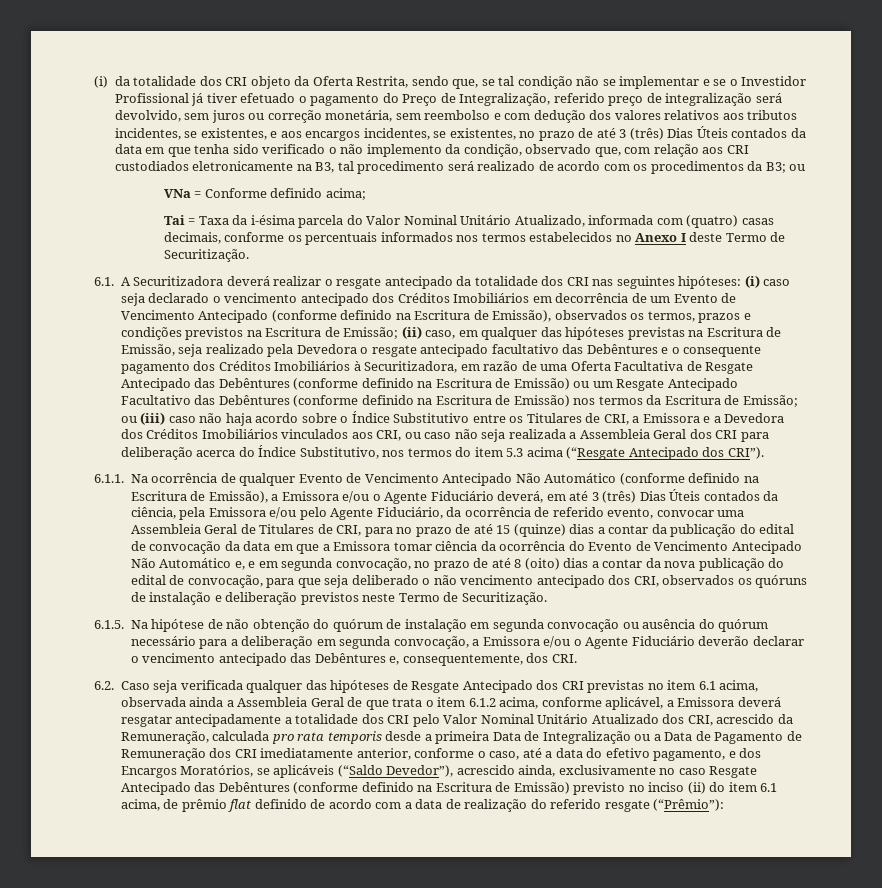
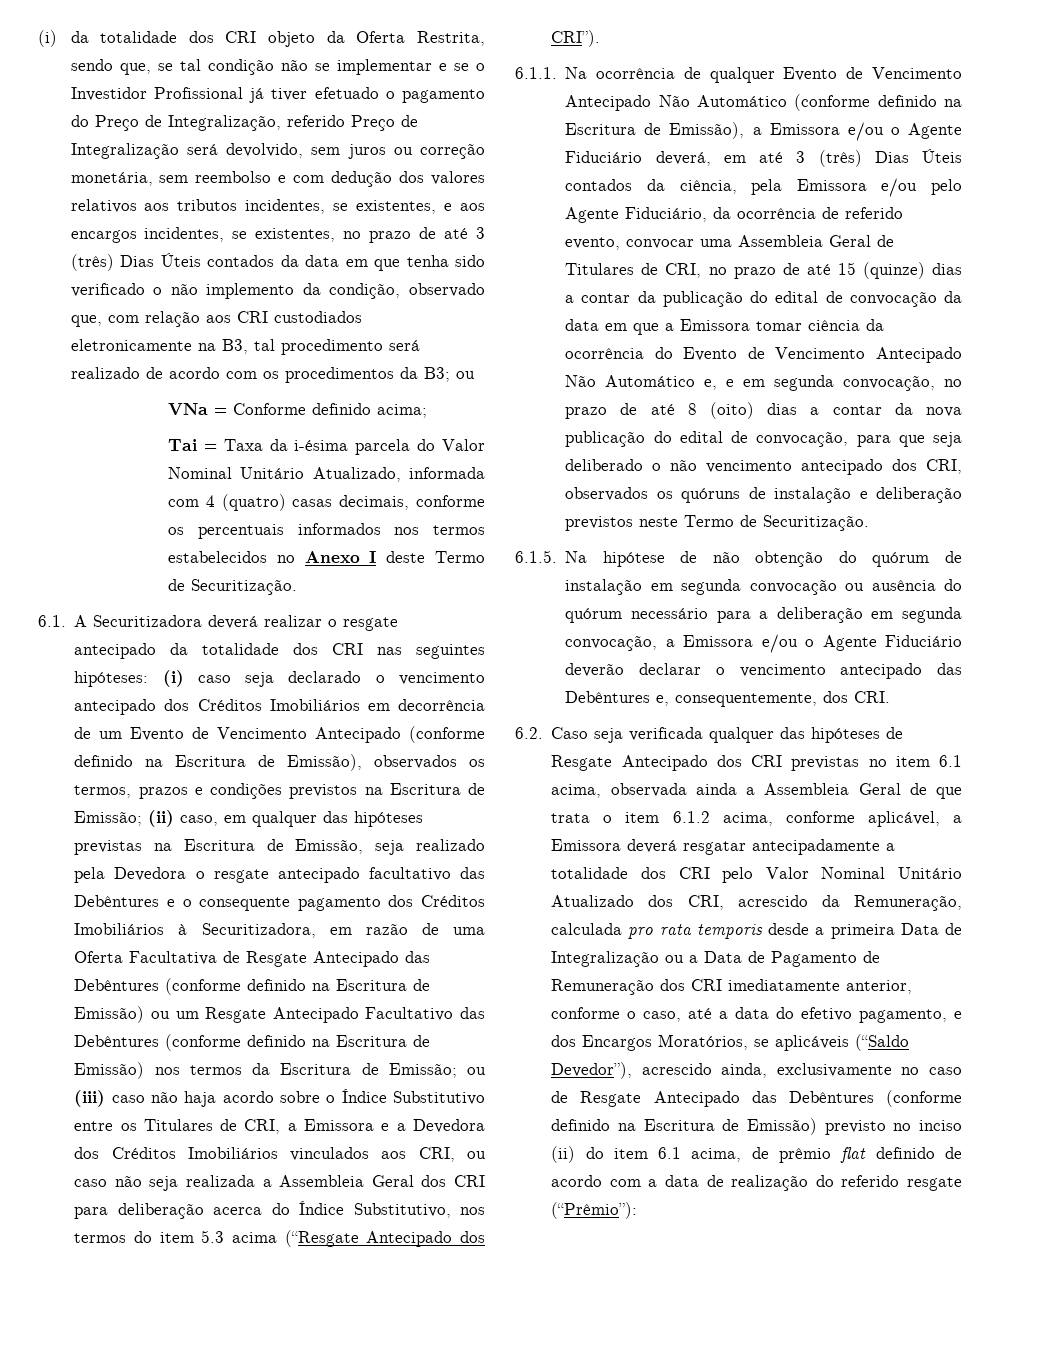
- (i) da totalidade dos CRI objeto da Oferta Restrita, sendo que, se tal condição não se implementar e se o Investidor Profissional já tiver efetuado o pagamento do Preço de Integralização, referido preço de integralização será devolvido, sem juros ou correção monetária, sem reembolso e com dedução dos valores relativos aos tributos incidentes, se existentes, e aos encargos incidentes, se existentes, no prazo de até 3 (três) Dias Úteis contados da data em que tenha sido verificado o não implemento da condição, observado que, com relação aos CRI custodiados eletronicamente na B3, tal procedimento será realizado de acordo com os procedimentos da B3;
+ (i) da totalidade dos CRI objeto da Oferta Restrita, sendo que, se tal condição não se implementar e se o Investidor Profissional já tiver efetuado o pagamento do Preço de Integralização, referido Preço de Integralização será devolvido, sem juros ou correção monetária, sem reembolso e com dedução dos valores relativos aos tributos incidentes, se existentes, e aos encargos incidentes, se existentes, no prazo de até 3 (três) Dias Úteis contados da data em que tenha sido verificado o não implemento da condição, observado que, com relação aos CRI custodiados eletronicamente na B3, tal procedimento será realizado de acordo com os procedimentos da B3;
- Tai = Taxa da i-ésima parcela do Valor Nominal Unitário Atualizado, informada com (quatro) casas decimais, conforme os percentuais informados nos termos estabelecidos no Anexo I deste Termo de Securitização.
+ Tai = Taxa da i-ésima parcela do Valor Nominal Unitário Atualizado, informada com 4 (quatro) casas decimais, conforme os percentuais informados nos termos estabelecidos no Anexo I deste Termo de Securitização.
- 6.1.1. Na ocorrência de qualquer Evento de Vencimento Antecipado Não Automático (conforme definido na Escritura de Emissão), a Emissora e/ou o Agente Fiduciário deverá, em até 3 (três) Dias Úteis contados da ciência, pela Emissora e/ou pelo Agente Fiduciário, da ocorrência de referido evento, convocar uma Assembleia Geral de Titulares de CRI, para no prazo de até 15 (quinze) dias a contar da publicação do edital de convocação da data em que a Emissora tomar ciência da ocorrência do Evento de Vencimento Antecipado Não Automático e, e em segunda convocação, no prazo de até 8 (oito) dias a contar da nova publicação do edital de convocação, para que seja deliberado o não vencimento antecipado dos CRI, observados os quóruns de instalação e deliberação previstos neste Termo de Securitização.
+ 6.1.1. Na ocorrência de qualquer Evento de Vencimento Antecipado Não Automático (conforme definido na Escritura de Emissão), a Emissora e/ou o Agente Fiduciário deverá, em até 3 (três) Dias Úteis contados da ciência, pela Emissora e/ou pelo Agente Fiduciário, da ocorrência de referido evento, convocar uma Assembleia Geral de Titulares de CRI, no prazo de até 15 (quinze) dias a contar da publicação do edital de convocação da data em que a Emissora tomar ciência da ocorrência do Evento de Vencimento Antecipado Não Automático e, e em segunda convocação, no prazo de até 8 (oito) dias a contar da nova publicação do edital de convocação, para que seja deliberado o não vencimento antecipado dos CRI, observados os quóruns de instalação e deliberação previstos neste Termo de Securitização.
- 6.2. Caso seja verificada qualquer das hipóteses de Resgate Antecipado dos CRI previstas no item 6.1 acima, observada ainda a Assembleia Geral de que trata o item 6.1.2 acima, conforme aplicável, a Emissora deverá resgatar antecipadamente a totalidade dos CRI pelo Valor Nominal Unitário Atualizado dos CRI, acrescido da Remuneração, calculada pro rata temporis desde a primeira Data de Integralização ou a Data de Pagamento de Remuneração dos CRI imediatamente anterior, conforme o caso, até a data do efetivo pagamento, e dos Encargos Moratórios, se aplicáveis (“Saldo Devedor”), acrescido ainda, exclusivamente no caso Resgate Antecipado das Debêntures (conforme definido na Escritura de Emissão) previsto no inciso (ii) do item 6.1 acima, de prêmio flat definido de acordo com a data de realização do referido resgate (“Prêmio”):
+ 6.2. Caso seja verificada qualquer das hipóteses de Resgate Antecipado dos CRI previstas no item 6.1 acima, observada ainda a Assembleia Geral de que trata o item 6.1.2 acima, conforme aplicável, a Emissora deverá resgatar antecipadamente a totalidade dos CRI pelo Valor Nominal Unitário Atualizado dos CRI, acrescido da Remuneração, calculada pro rata temporis desde a primeira Data de Integralização ou a Data de Pagamento de Remuneração dos CRI imediatamente anterior, conforme o caso, até a data do efetivo pagamento, e dos Encargos Moratórios, se aplicáveis (“Saldo Devedor”), acrescido ainda, exclusivamente no caso de Resgate Antecipado das Debêntures (conforme definido na Escritura de Emissão) previsto no inciso (ii) do item 6.1 acima, de prêmio flat definido de acordo com a data de realização do referido resgate (“Prêmio”):

